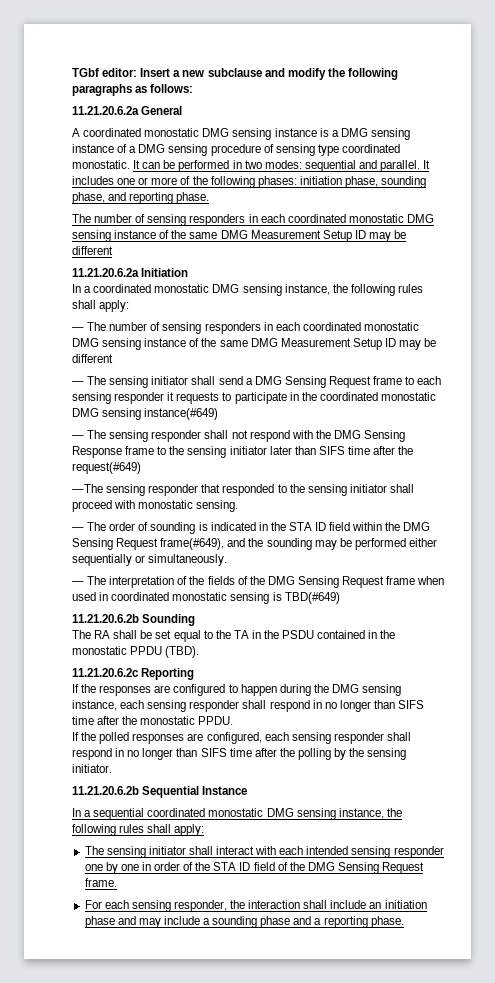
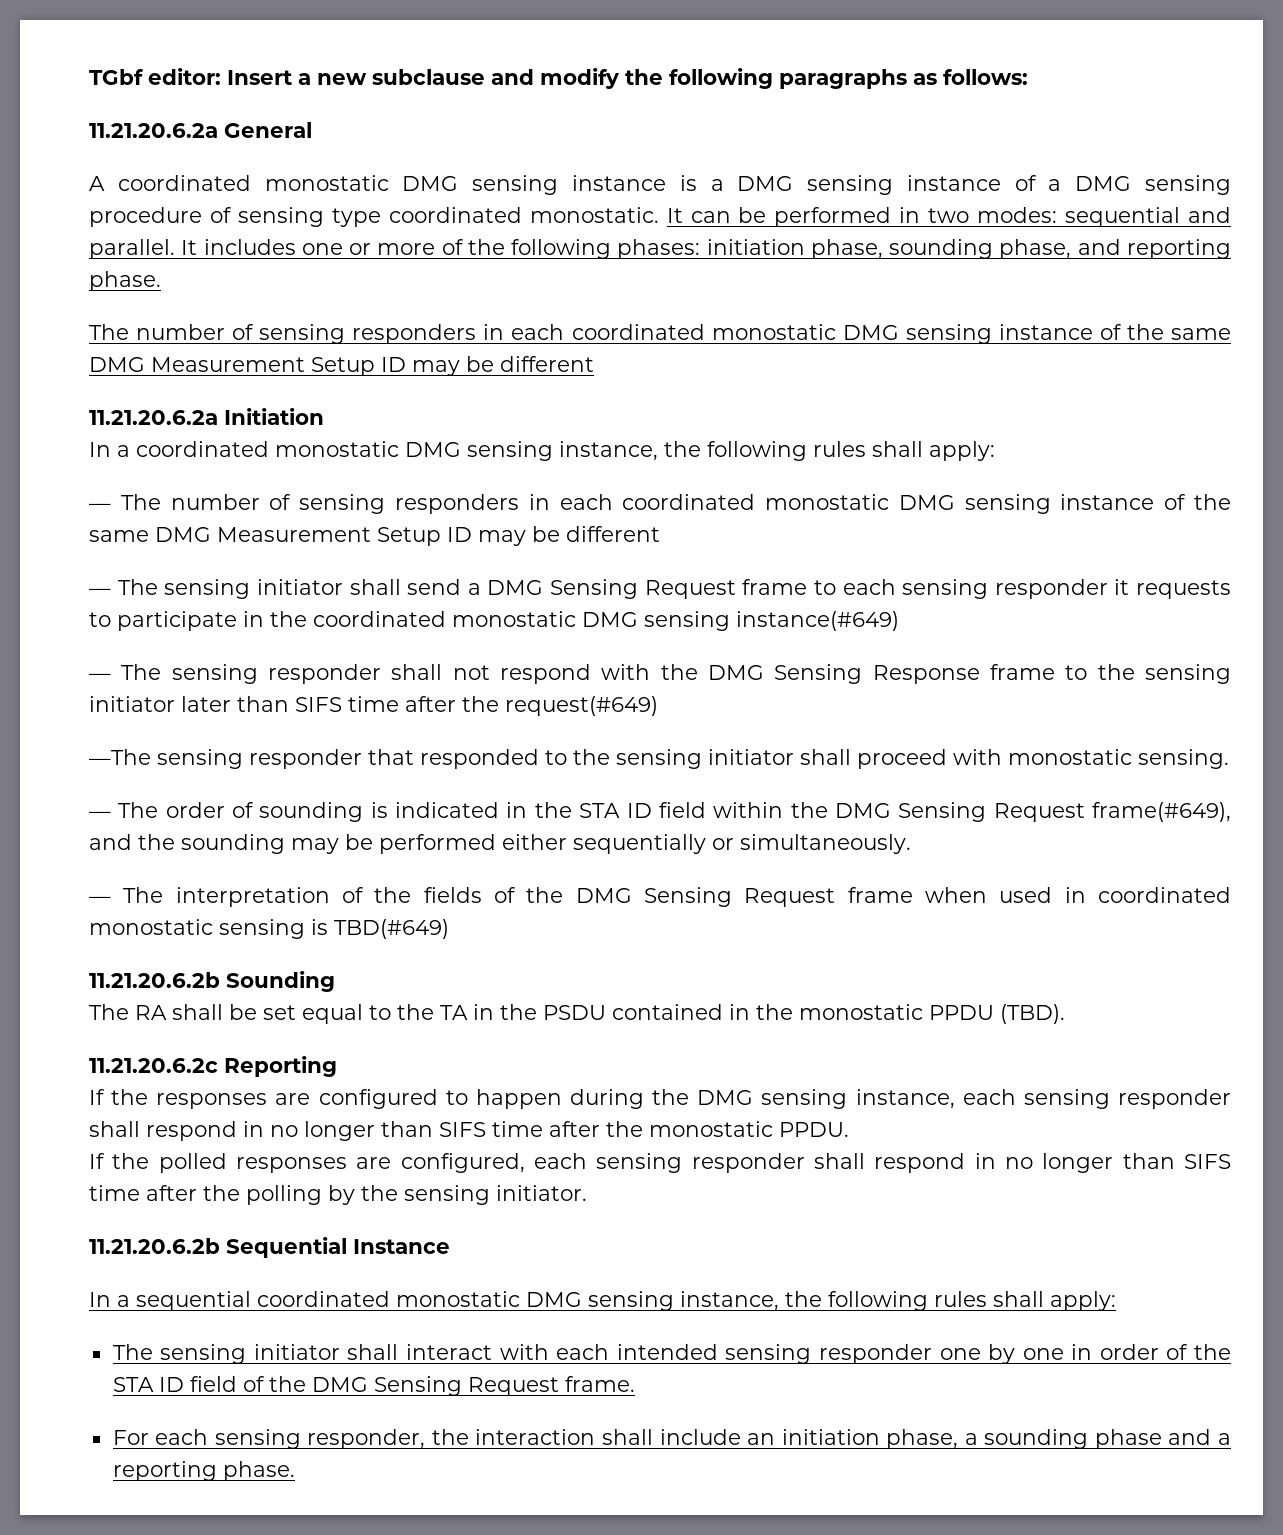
- For each sensing responder, the interaction shall include an initiation phase and may include a sounding phase and a reporting phase.
+ For each sensing responder, the interaction shall include an initiation phase, a sounding phase and a reporting phase.

